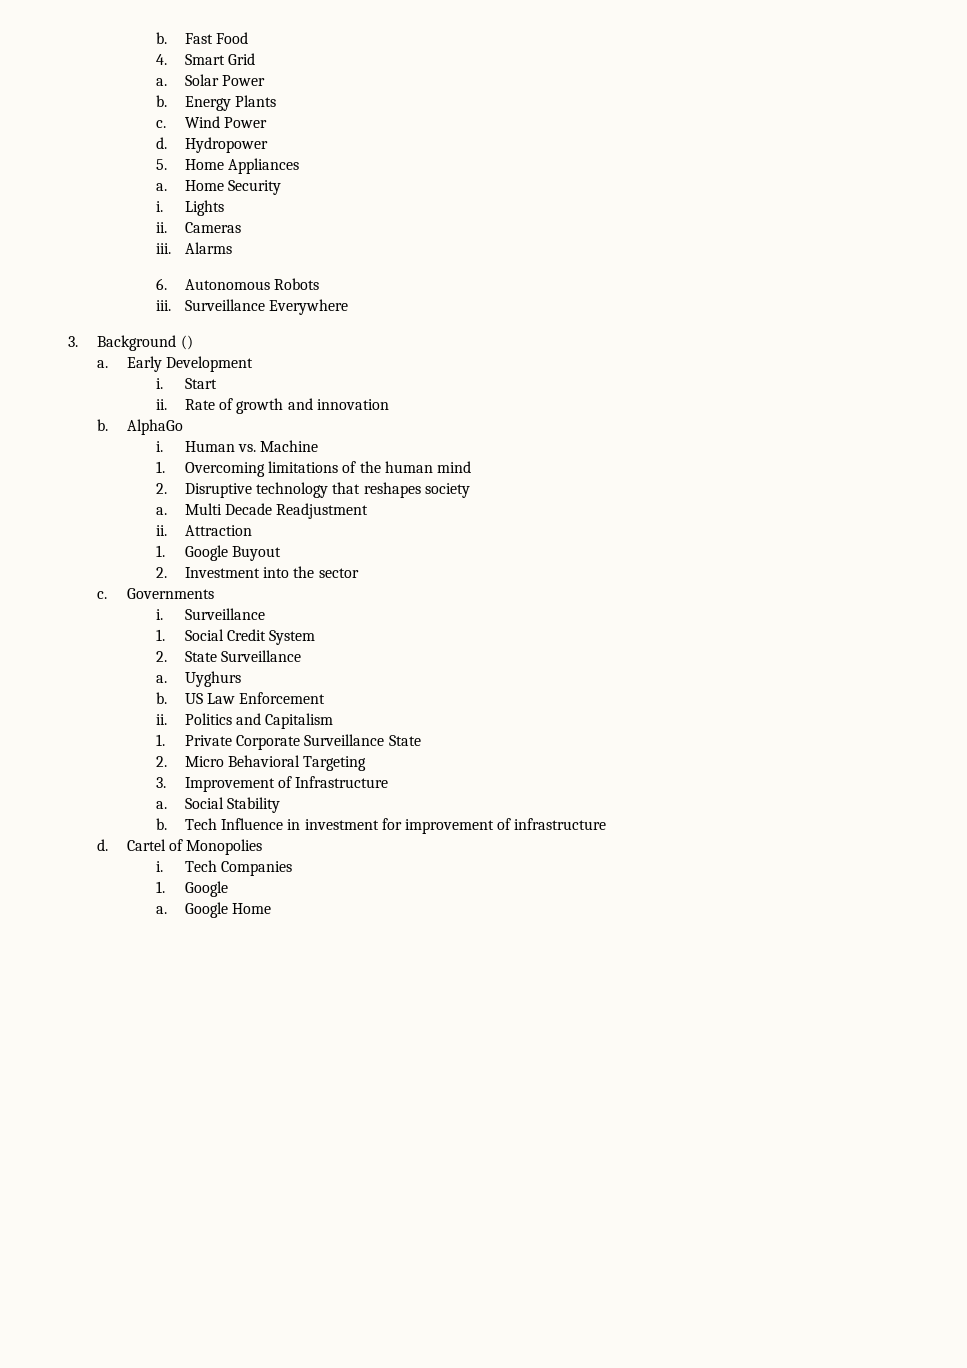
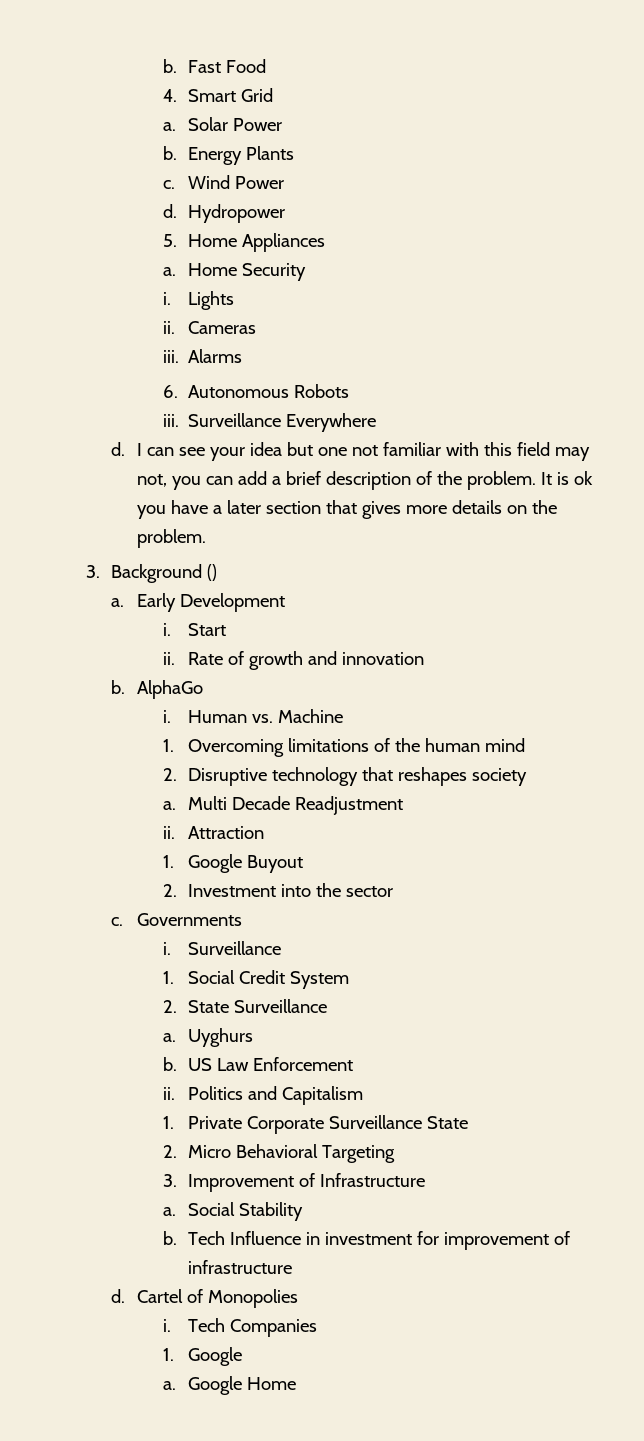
+ d. I can see your idea but one not familiar with this field may not, you can add a brief description of the problem. It is ok you have a later section that gives more details on the problem.

